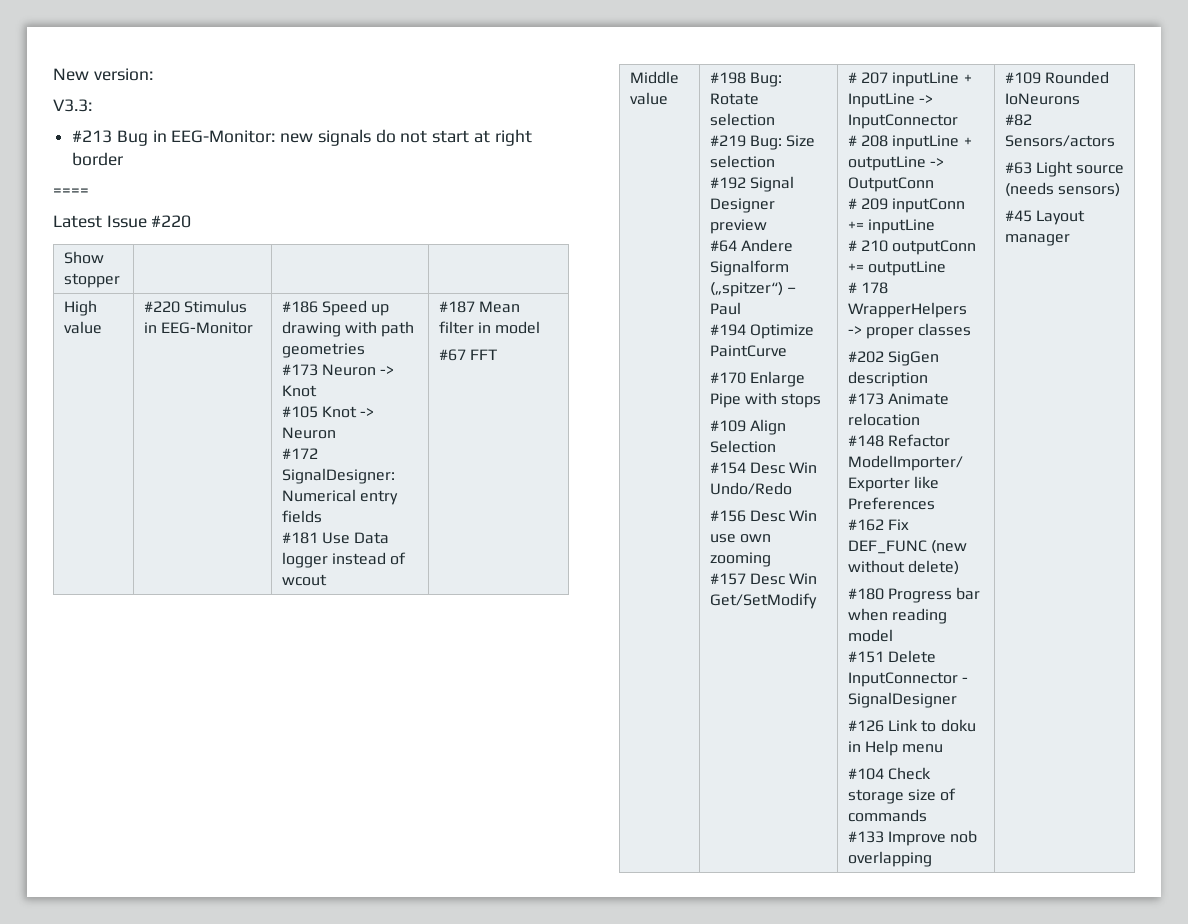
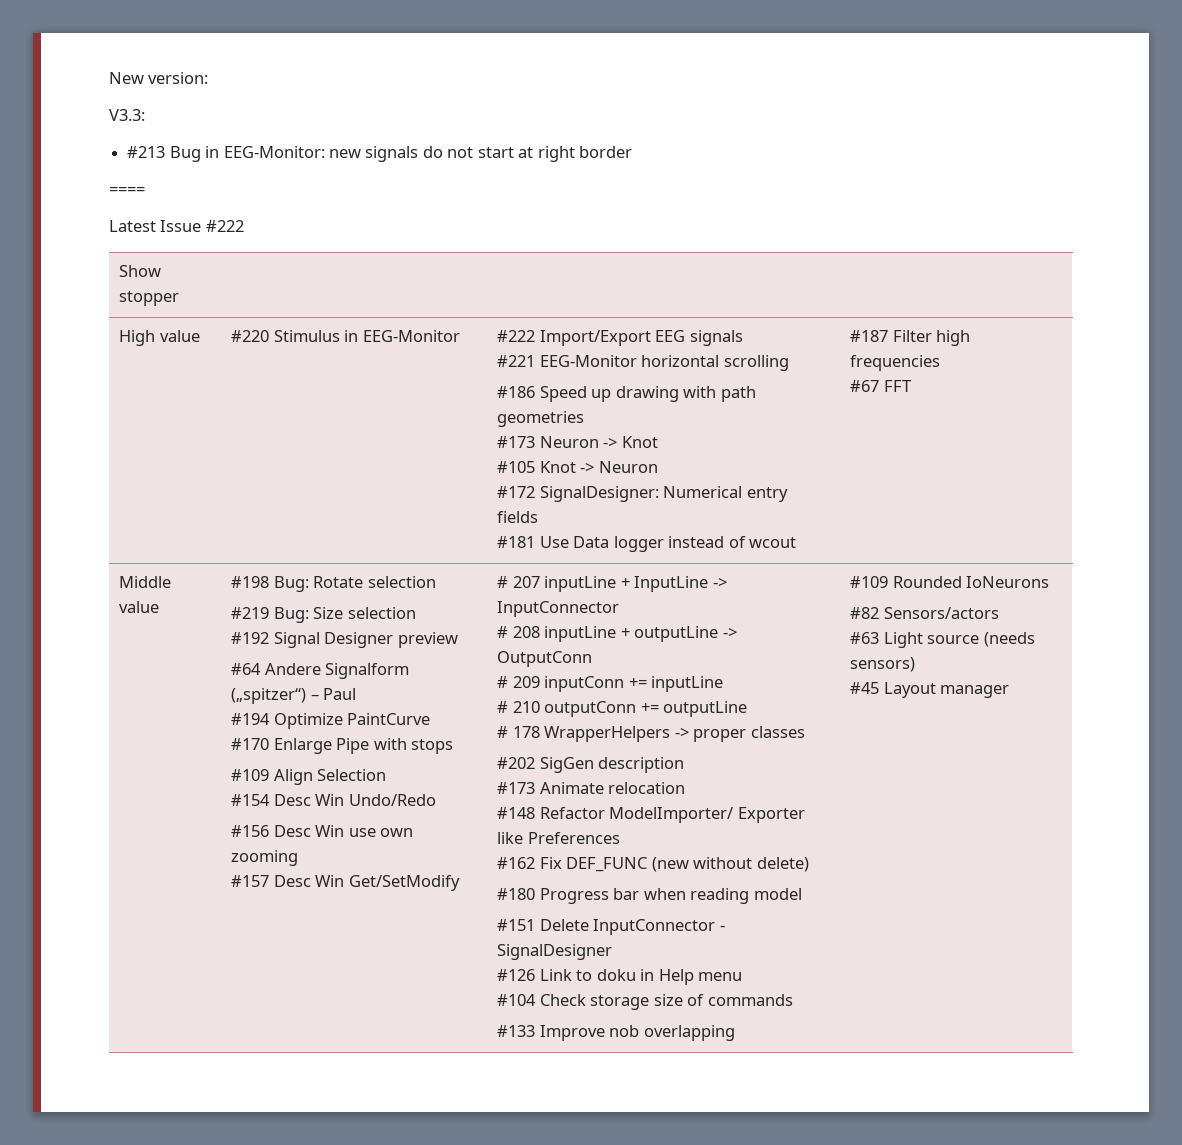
- Latest Issue #220
+ Latest Issue #222
+ #222 Import/Export EEG signals
+ #221 EEG-Monitor horizontal scrolling
- #187 Mean filter in model
+ #187 Filter high frequencies

